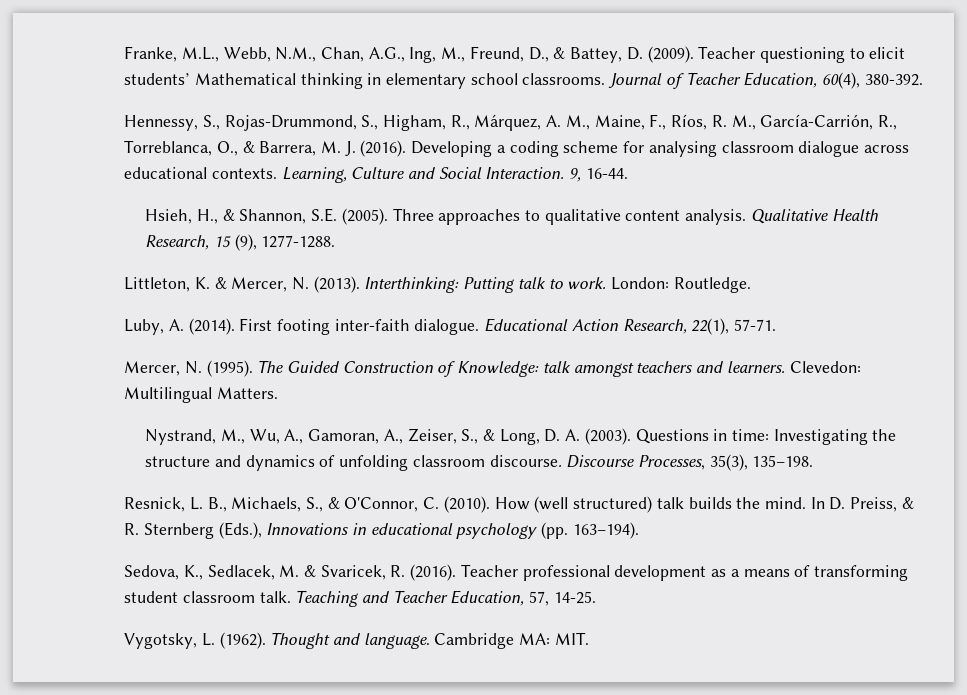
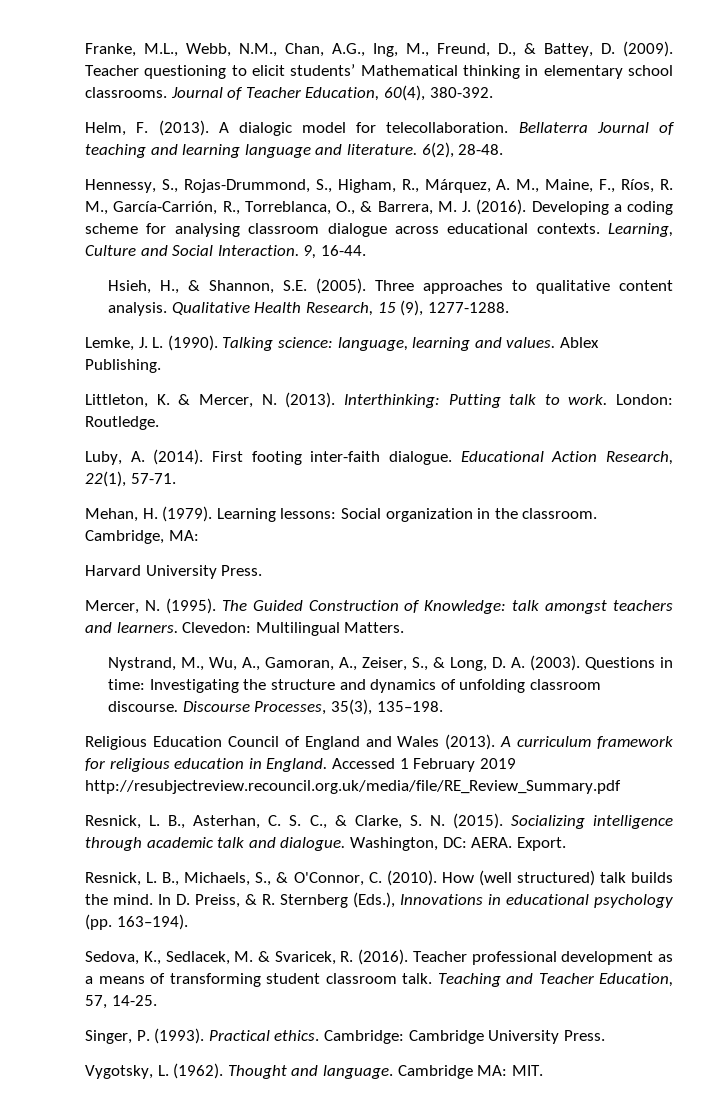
+ Helm, F. (2013). A dialogic model for telecollaboration. Bellaterra Journal of teaching and learning language and literature. 6(2), 28-48.
+ Lemke, J. L. (1990). Talking science: language, learning and values. Ablex Publishing.
+ Mehan, H. (1979). Learning lessons: Social organization in the classroom. Cambridge, MA:
+ Harvard University Press.
+ Religious Education Council of England and Wales (2013). A curriculum framework for religious education in England. Accessed 1 February 2019 http://resubjectreview.recouncil.org.uk/media/file/RE_Review_Summary.pdf
+ Resnick, L. B., Asterhan, C. S. C., & Clarke, S. N. (2015). Socializing intelligence through academic talk and dialogue. Washington, DC: AERA. Export.
+ Singer, P. (1993). Practical ethics. Cambridge: Cambridge University Press.

